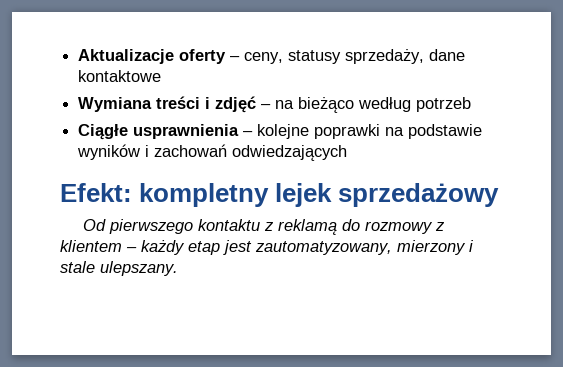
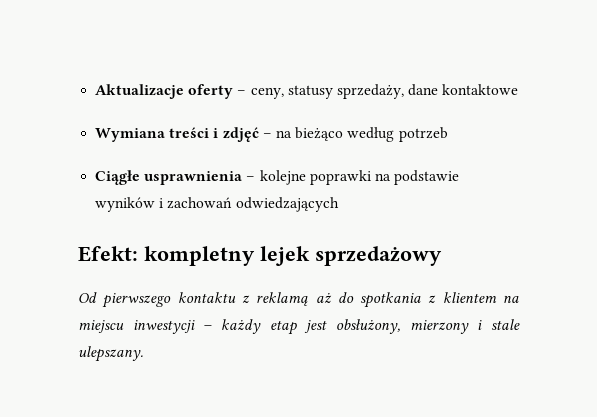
- Od pierwszego kontaktu z reklamą do rozmowy z klientem – każdy etap jest zautomatyzowany, mierzony i stale ulepszany.
+ Od pierwszego kontaktu z reklamą aż do spotkania z klientem na miejscu inwestycji – każdy etap jest obsłużony, mierzony i stale ulepszany.

